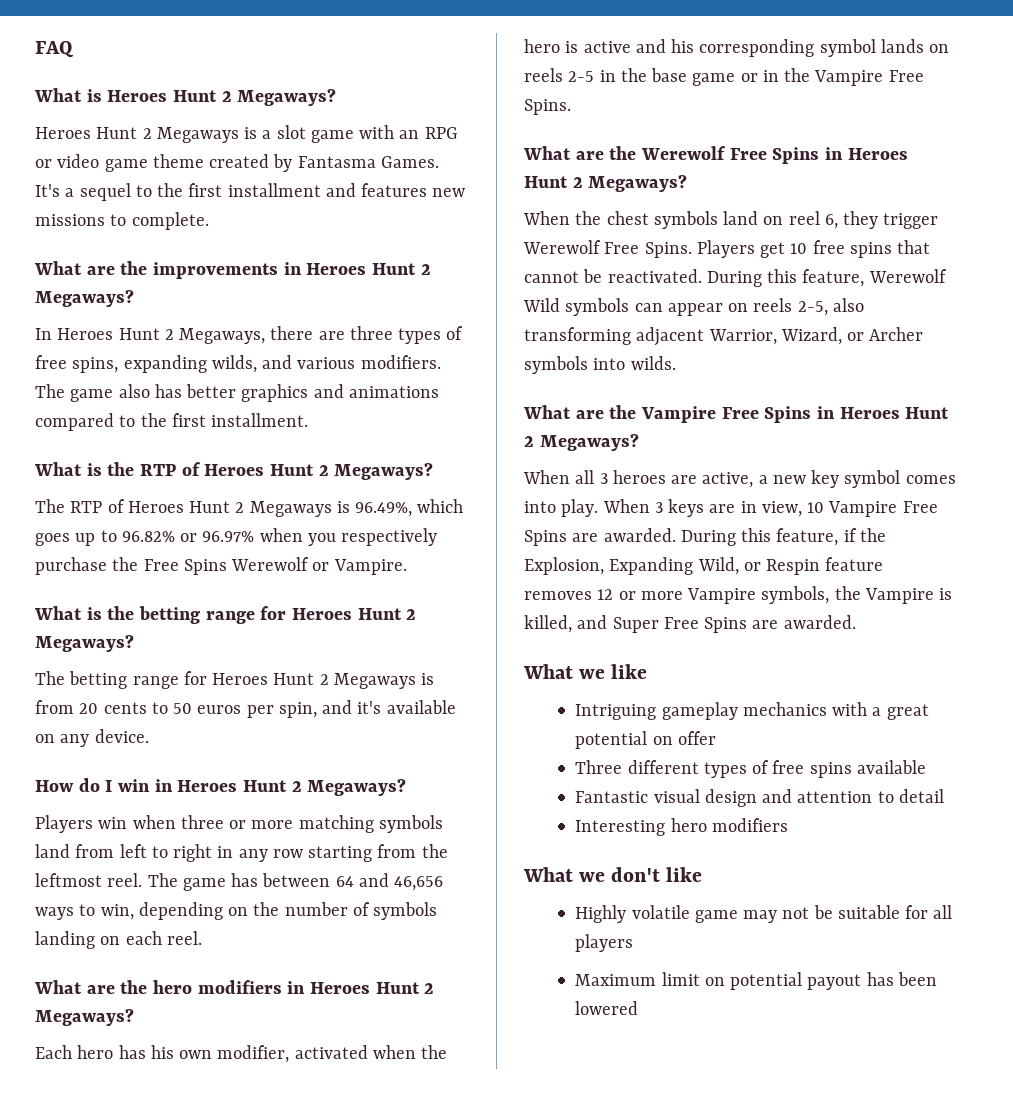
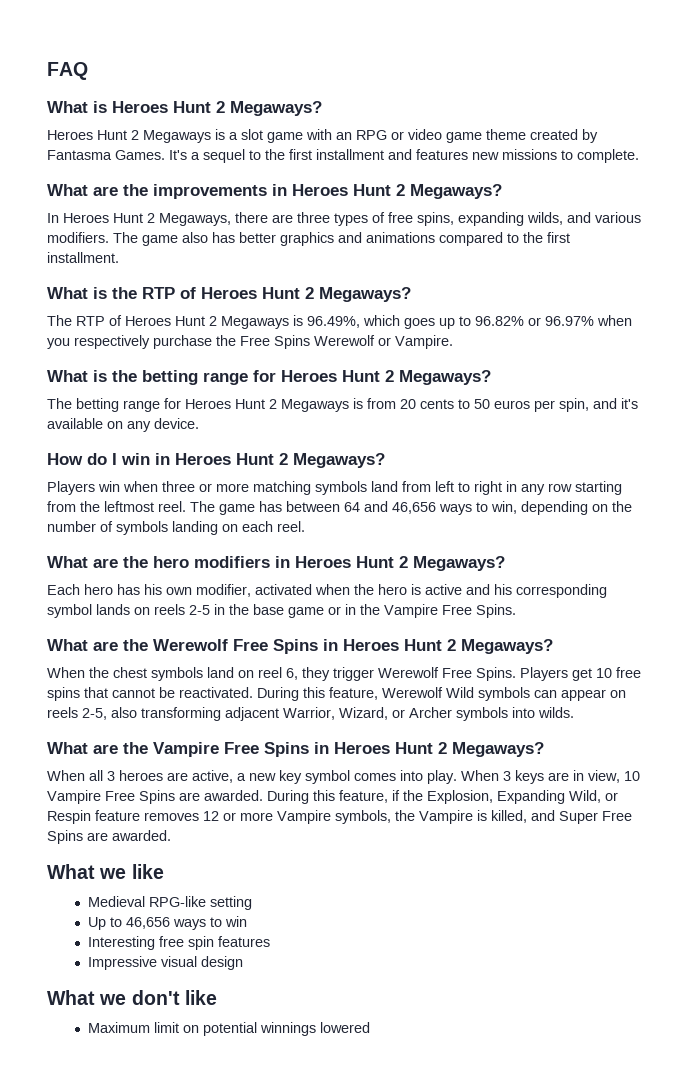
- Intriguing gameplay mechanics with a great potential on offer
- Three different types of free spins available
- Fantastic visual design and attention to detail
- Interesting hero modifiers
+ Medieval RPG-like setting
+ Up to 46,656 ways to win
+ Interesting free spin features
+ Impressive visual design
  What we don't like
- Highly volatile game may not be suitable for all players
- Maximum limit on potential payout has been lowered
+ Maximum limit on potential winnings lowered

